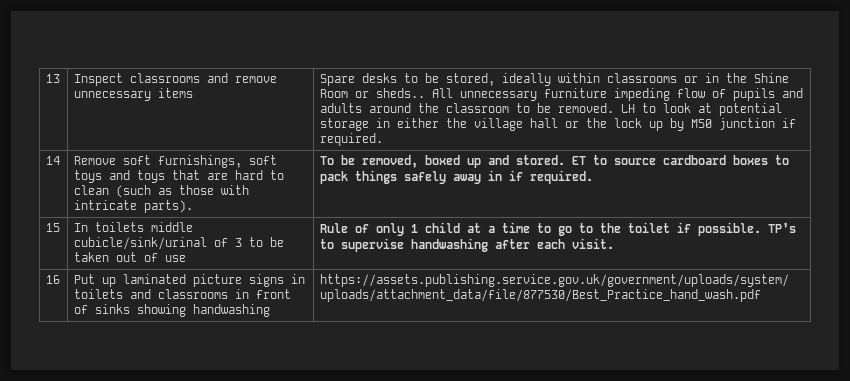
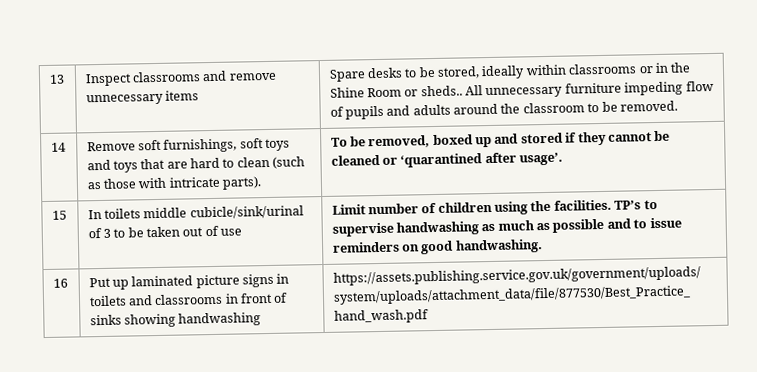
- LH to look at potential storage in either the village hall or the lock up by M50 junction if required.
- 14 | Remove soft furnishings, soft toys and toys that are hard to clean (such as those with intricate parts). | To be removed, boxed up and stored. ET to source cardboard boxes to pack things safely away in if required.
+ 14 | Remove soft furnishings, soft toys and toys that are hard to clean (such as those with intricate parts). | To be removed, boxed up and stored if they cannot be cleaned or ‘quarantined after usage’.
- 15 | In toilets middle cubicle/sink/urinal of 3 to be taken out of use | Rule of only 1 child at a time to go to the toilet if possible. TP’s to supervise handwashing after each visit.
+ 15 | In toilets middle cubicle/sink/urinal of 3 to be taken out of use | Limit number of children using the facilities. TP’s to supervise handwashing as much as possible and to issue reminders on good handwashing.

